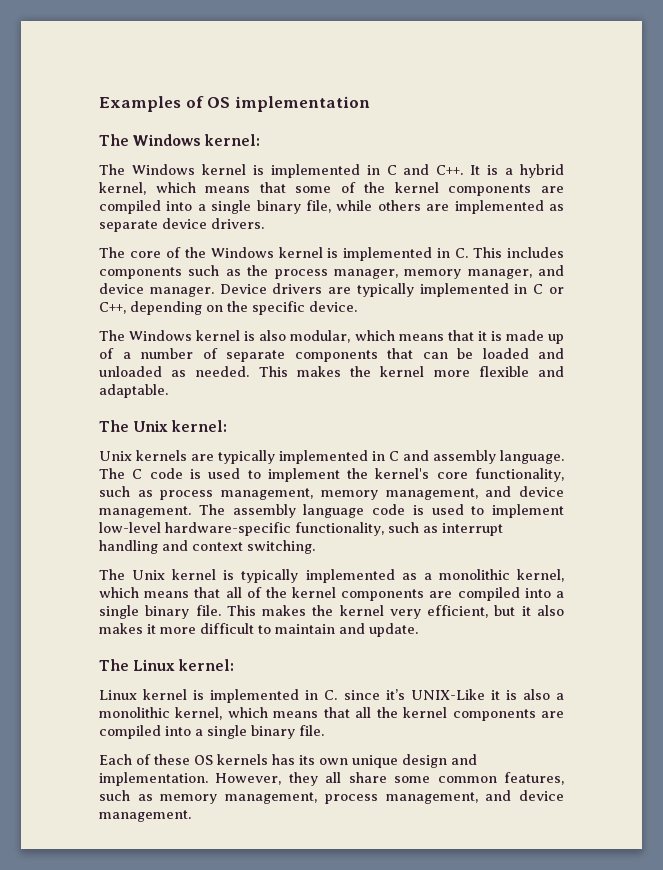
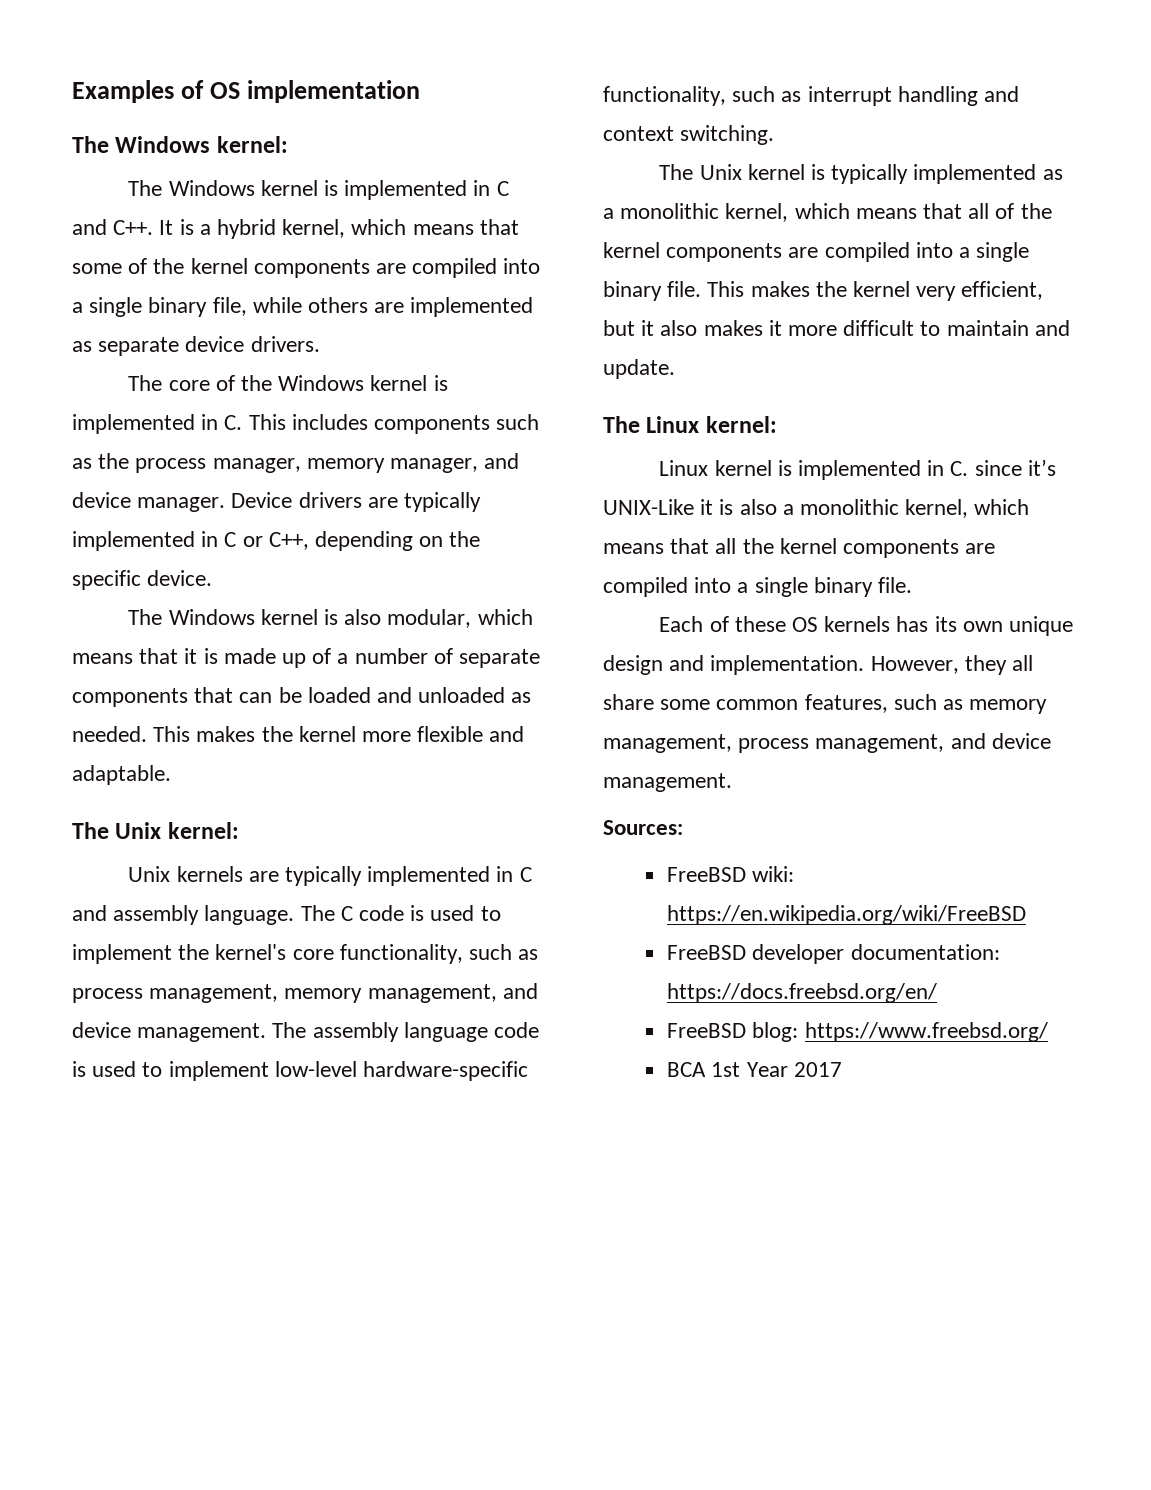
+ Sources:
+ FreeBSD wiki: https://en.wikipedia.org/wiki/FreeBSD
+ FreeBSD developer documentation: https://docs.freebsd.org/en/
+ FreeBSD blog: https://www.freebsd.org/
+ BCA 1st Year 2017

